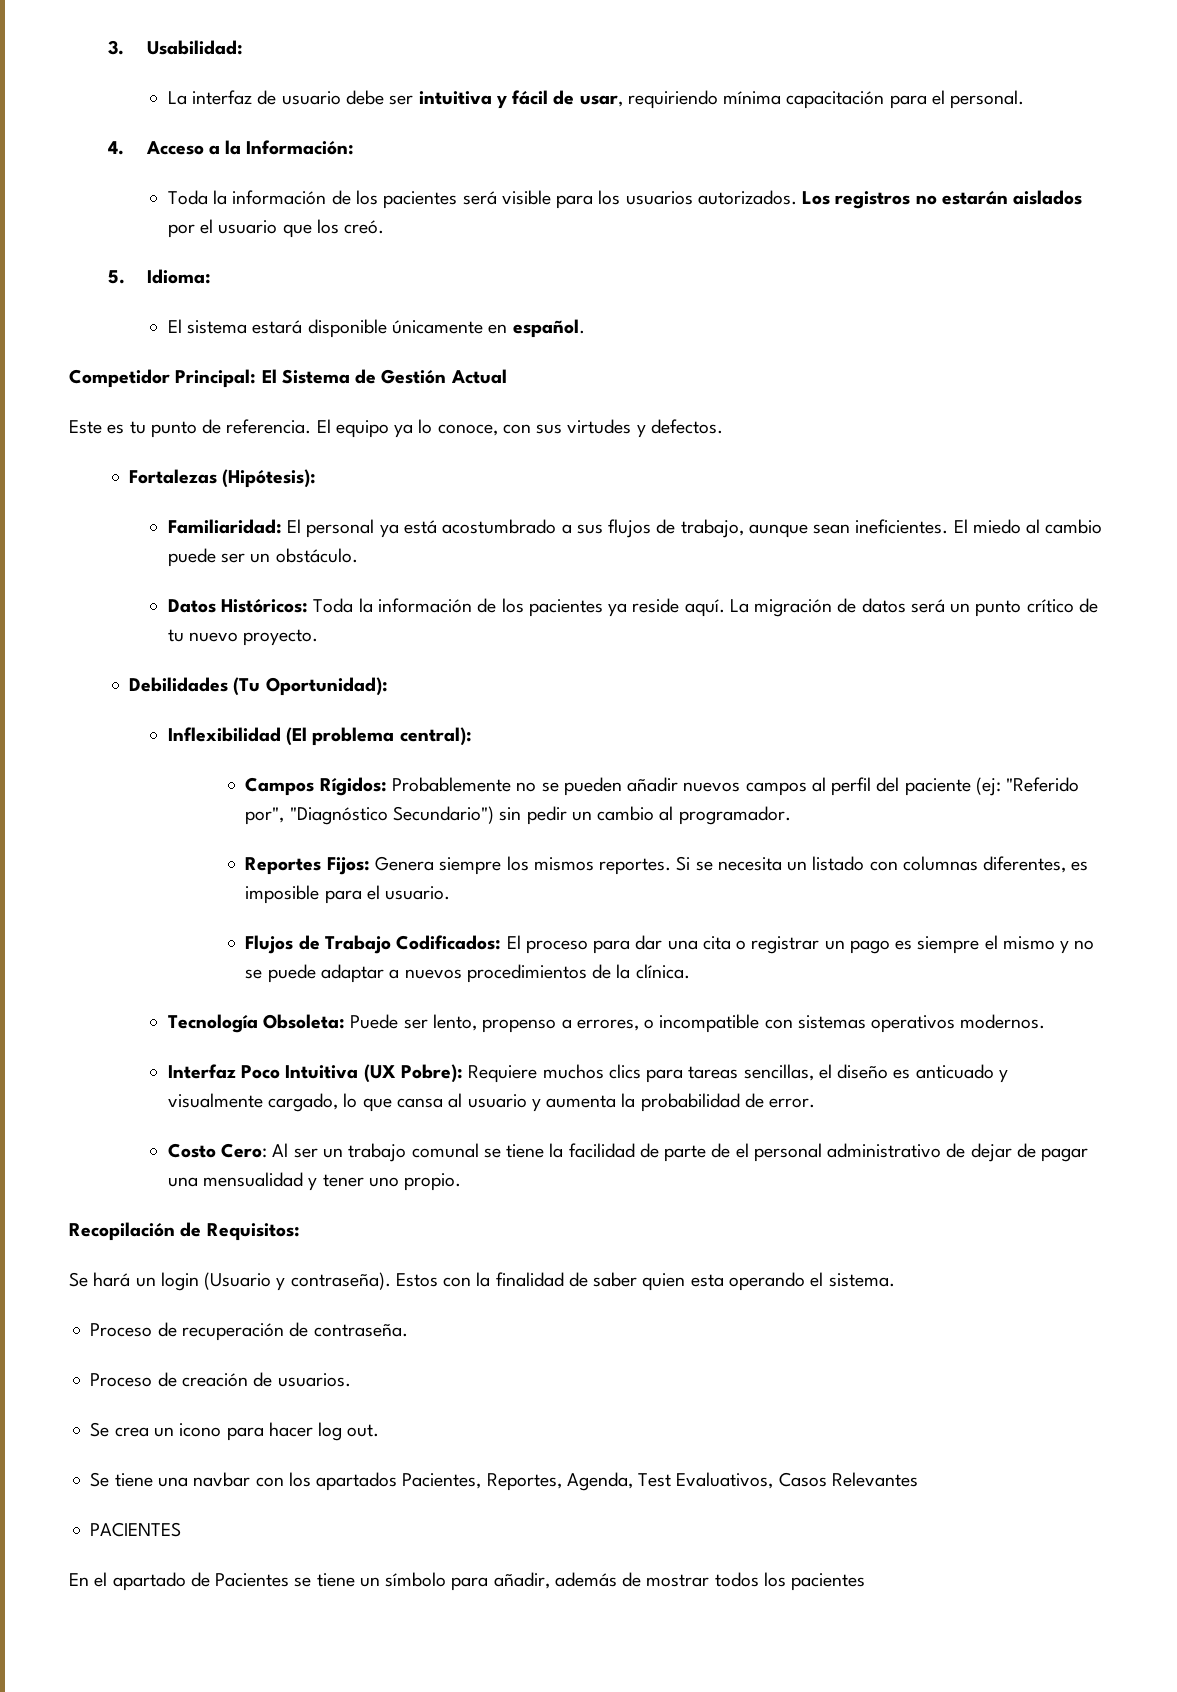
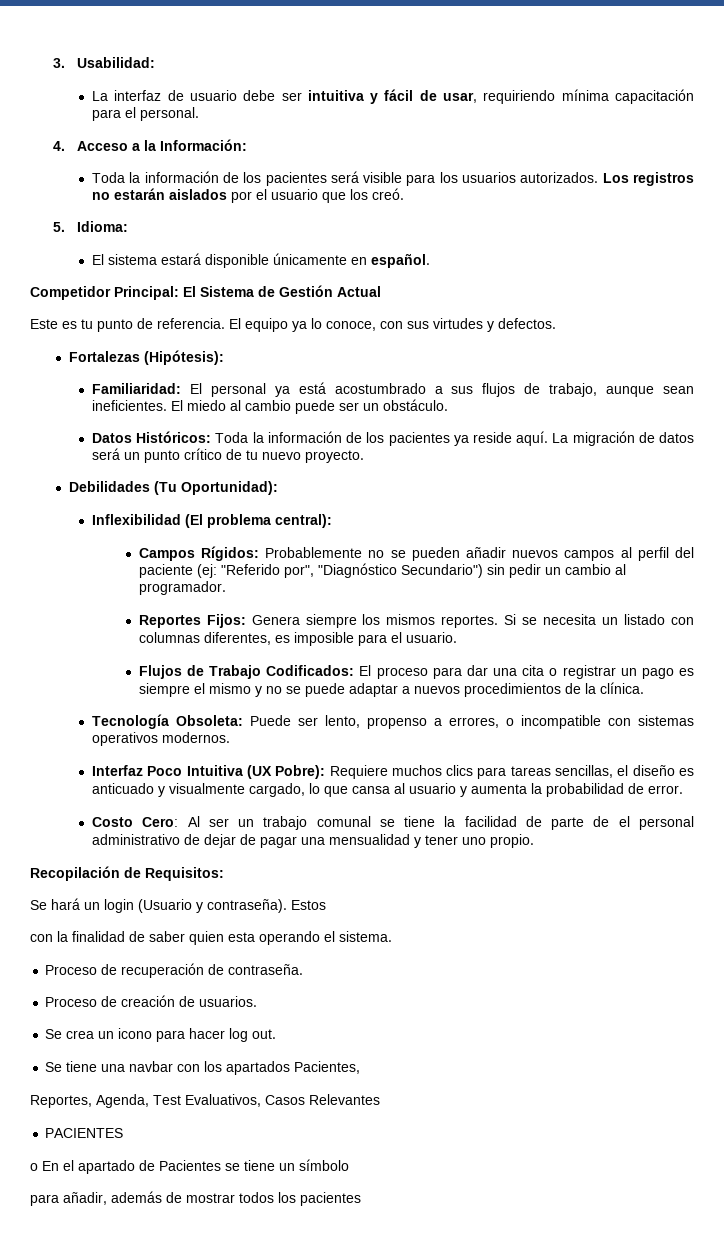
- Estos con la finalidad de saber quien esta operando el sistema.
+ Estos
+ con la finalidad de saber quien esta operando el sistema.
- Se tiene una navbar con los apartados Pacientes, Reportes, Agenda, Test Evaluativos, Casos Relevantes
+ Se tiene una navbar con los apartados Pacientes,
+ Reportes, Agenda, Test Evaluativos, Casos Relevantes
- En el apartado de Pacientes se tiene un símbolo para añadir, además de mostrar todos los pacientes
+ o En el apartado de Pacientes se tiene un símbolo
+ para añadir, además de mostrar todos los pacientes

